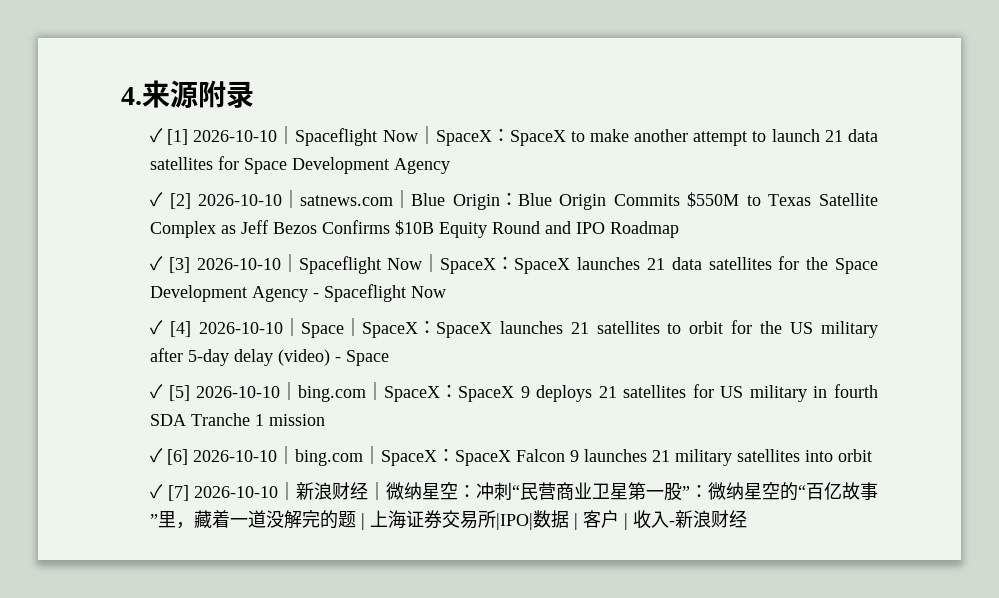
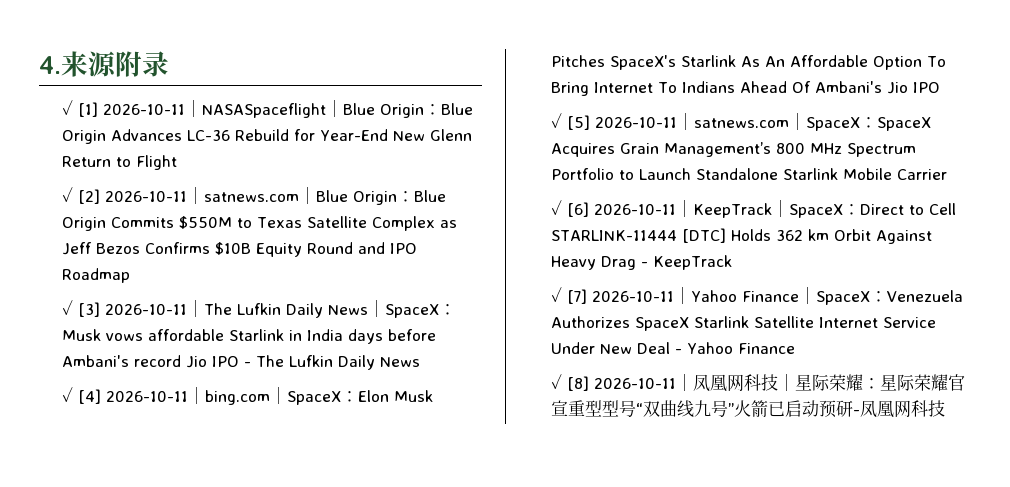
- ✓ [1] 2026-10-10｜Spaceflight Now｜SpaceX：SpaceX to make another attempt to launch 21 data satellites for Space Development Agency
+ ✓ [1] 2026-10-11｜NASASpaceflight｜Blue Origin：Blue Origin Advances LC-36 Rebuild for Year-End New Glenn Return to Flight
- ✓ [2] 2026-10-10｜satnews.com｜Blue Origin：Blue Origin Commits $550M to Texas Satellite Complex as Jeff Bezos Confirms $10B Equity Round and IPO Roadmap
+ ✓ [2] 2026-10-11｜satnews.com｜Blue Origin：Blue Origin Commits $550M to Texas Satellite Complex as Jeff Bezos Confirms $10B Equity Round and IPO Roadmap
- ✓ [3] 2026-10-10｜Spaceflight Now｜SpaceX：SpaceX launches 21 data satellites for the Space Development Agency - Spaceflight Now
- ✓ [4] 2026-10-10｜Space｜SpaceX：SpaceX launches 21 satellites to orbit for the US military after 5-day delay (video) - Space
- ✓ [5] 2026-10-10｜bing.com｜SpaceX：SpaceX 9 deploys 21 satellites for US military in fourth SDA Tranche 1 mission
- ✓ [6] 2026-10-10｜bing.com｜SpaceX：SpaceX Falcon 9 launches 21 military satellites into orbit
- ✓ [7] 2026-10-10｜新浪财经｜微纳星空：冲刺“民营商业卫星第一股”：微纳星空的“百亿故事”里，藏着一道没解完的题 | 上海证券交易所|IPO|数据 | 客户 | 收入-新浪财经
+ ✓ [3] 2026-10-11｜The Lufkin Daily News｜SpaceX：Musk vows affordable Starlink in India days before Ambani's record Jio IPO - The Lufkin Daily News
+ ✓ [4] 2026-10-11｜bing.com｜SpaceX：Elon Musk Pitches SpaceX's Starlink As An Affordable Option To Bring Internet To Indians Ahead Of Ambani's Jio IPO
+ ✓ [5] 2026-10-11｜satnews.com｜SpaceX：SpaceX Acquires Grain Management’s 800 MHz Spectrum Portfolio to Launch Standalone Starlink Mobile Carrier
+ ✓ [6] 2026-10-11｜KeepTrack｜SpaceX：Direct to Cell STARLINK-11444 [DTC] Holds 362 km Orbit Against Heavy Drag - KeepTrack
+ ✓ [7] 2026-10-11｜Yahoo Finance｜SpaceX：Venezuela Authorizes SpaceX Starlink Satellite Internet Service Under New Deal - Yahoo Finance
+ ✓ [8] 2026-10-11｜凤凰网科技｜星际荣耀：星际荣耀官宣重型型号“双曲线九号”火箭已启动预研-凤凰网科技

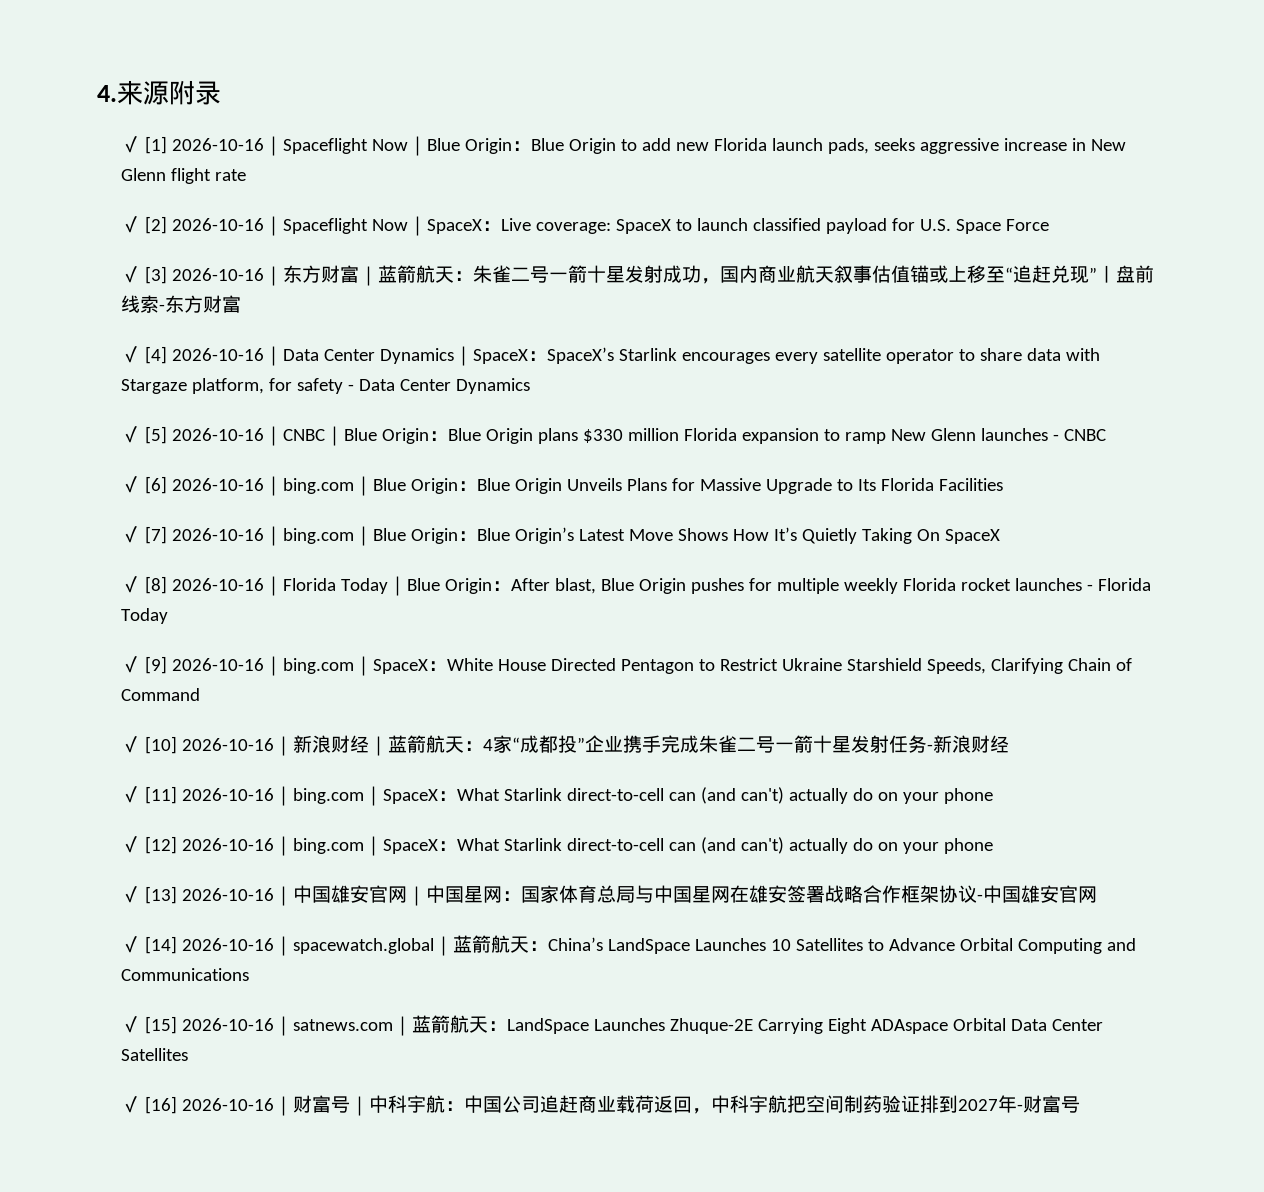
- ✓ [1] 2026-10-11｜NASASpaceflight｜Blue Origin：Blue Origin Advances LC-36 Rebuild for Year-End New Glenn Return to Flight
- ✓ [2] 2026-10-11｜satnews.com｜Blue Origin：Blue Origin Commits $550M to Texas Satellite Complex as Jeff Bezos Confirms $10B Equity Round and IPO Roadmap
- ✓ [3] 2026-10-11｜The Lufkin Daily News｜SpaceX：Musk vows affordable Starlink in India days before Ambani's record Jio IPO - The Lufkin Daily News
- ✓ [4] 2026-10-11｜bing.com｜SpaceX：Elon Musk Pitches SpaceX's Starlink As An Affordable Option To Bring Internet To Indians Ahead Of Ambani's Jio IPO
- ✓ [5] 2026-10-11｜satnews.com｜SpaceX：SpaceX Acquires Grain Management’s 800 MHz Spectrum Portfolio to Launch Standalone Starlink Mobile Carrier
- ✓ [6] 2026-10-11｜KeepTrack｜SpaceX：Direct to Cell STARLINK-11444 [DTC] Holds 362 km Orbit Against Heavy Drag - KeepTrack
- ✓ [7] 2026-10-11｜Yahoo Finance｜SpaceX：Venezuela Authorizes SpaceX Starlink Satellite Internet Service Under New Deal - Yahoo Finance
- ✓ [8] 2026-10-11｜凤凰网科技｜星际荣耀：星际荣耀官宣重型型号“双曲线九号”火箭已启动预研-凤凰网科技
+ ✓ [1] 2026-10-16｜Spaceflight Now｜Blue Origin：Blue Origin to add new Florida launch pads, seeks aggressive increase in New Glenn flight rate
+ ✓ [2] 2026-10-16｜Spaceflight Now｜SpaceX：Live coverage: SpaceX to launch classified payload for U.S. Space Force
+ ✓ [3] 2026-10-16｜东方财富｜蓝箭航天：朱雀二号一箭十星发射成功，国内商业航天叙事估值锚或上移至“追赶兑现”丨盘前线索-东方财富
+ ✓ [4] 2026-10-16｜Data Center Dynamics｜SpaceX：SpaceX’s Starlink encourages every satellite operator to share data with Stargaze platform, for safety - Data Center Dynamics
+ ✓ [5] 2026-10-16｜CNBC｜Blue Origin：Blue Origin plans $330 million Florida expansion to ramp New Glenn launches - CNBC
+ ✓ [6] 2026-10-16｜bing.com｜Blue Origin：Blue Origin Unveils Plans for Massive Upgrade to Its Florida Facilities
+ ✓ [7] 2026-10-16｜bing.com｜Blue Origin：Blue Origin’s Latest Move Shows How It’s Quietly Taking On SpaceX
+ ✓ [8] 2026-10-16｜Florida Today｜Blue Origin：After blast, Blue Origin pushes for multiple weekly Florida rocket launches - Florida Today
+ ✓ [9] 2026-10-16｜bing.com｜SpaceX：White House Directed Pentagon to Restrict Ukraine Starshield Speeds, Clarifying Chain of Command
+ ✓ [10] 2026-10-16｜新浪财经｜蓝箭航天：4家“成都投”企业携手完成朱雀二号一箭十星发射任务-新浪财经
+ ✓ [11] 2026-10-16｜bing.com｜SpaceX：What Starlink direct-to-cell can (and can't) actually do on your phone
+ ✓ [12] 2026-10-16｜bing.com｜SpaceX：What Starlink direct-to-cell can (and can't) actually do on your phone
+ ✓ [13] 2026-10-16｜中国雄安官网｜中国星网：国家体育总局与中国星网在雄安签署战略合作框架协议-中国雄安官网
+ ✓ [14] 2026-10-16｜spacewatch.global｜蓝箭航天：China’s LandSpace Launches 10 Satellites to Advance Orbital Computing and Communications
+ ✓ [15] 2026-10-16｜satnews.com｜蓝箭航天：LandSpace Launches Zhuque-2E Carrying Eight ADAspace Orbital Data Center Satellites
+ ✓ [16] 2026-10-16｜财富号｜中科宇航：中国公司追赶商业载荷返回，中科宇航把空间制药验证排到2027年-财富号

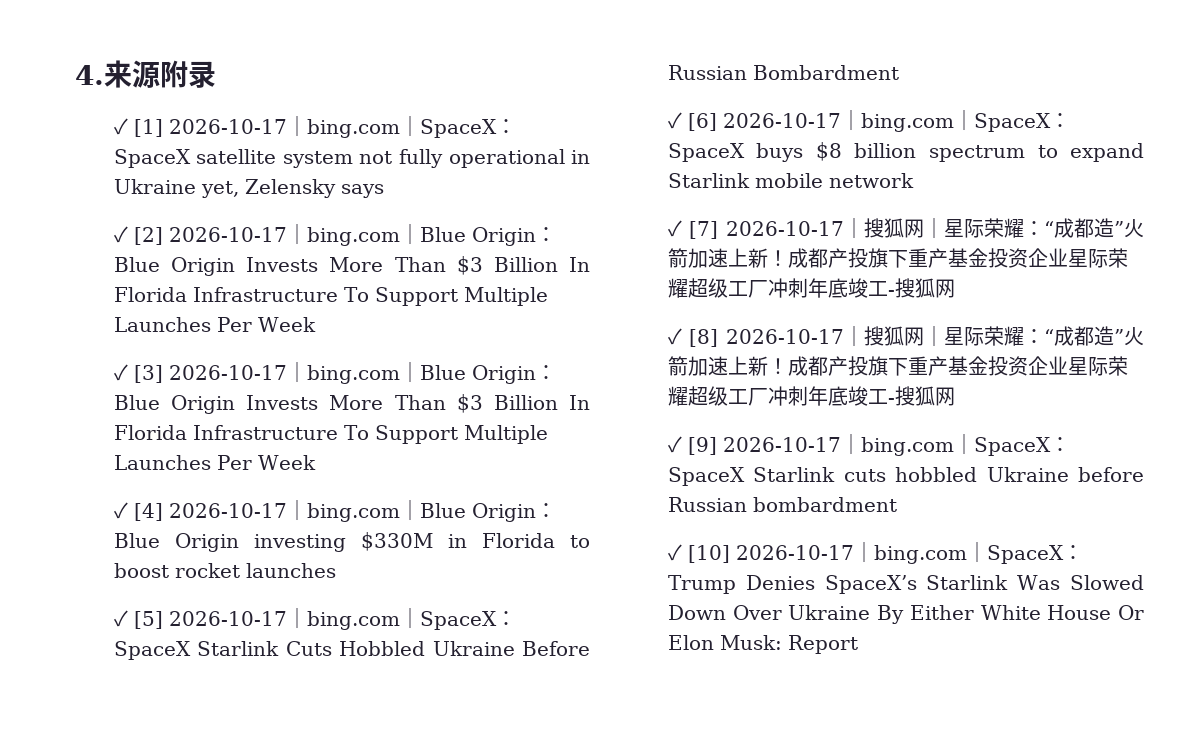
- ✓ [1] 2026-10-16｜Spaceflight Now｜Blue Origin：Blue Origin to add new Florida launch pads, seeks aggressive increase in New Glenn flight rate
- ✓ [2] 2026-10-16｜Spaceflight Now｜SpaceX：Live coverage: SpaceX to launch classified payload for U.S. Space Force
- ✓ [3] 2026-10-16｜东方财富｜蓝箭航天：朱雀二号一箭十星发射成功，国内商业航天叙事估值锚或上移至“追赶兑现”丨盘前线索-东方财富
- ✓ [4] 2026-10-16｜Data Center Dynamics｜SpaceX：SpaceX’s Starlink encourages every satellite operator to share data with Stargaze platform, for safety - Data Center Dynamics
- ✓ [5] 2026-10-16｜CNBC｜Blue Origin：Blue Origin plans $330 million Florida expansion to ramp New Glenn launches - CNBC
- ✓ [6] 2026-10-16｜bing.com｜Blue Origin：Blue Origin Unveils Plans for Massive Upgrade to Its Florida Facilities
- ✓ [7] 2026-10-16｜bing.com｜Blue Origin：Blue Origin’s Latest Move Shows How It’s Quietly Taking On SpaceX
- ✓ [8] 2026-10-16｜Florida Today｜Blue Origin：After blast, Blue Origin pushes for multiple weekly Florida rocket launches - Florida Today
- ✓ [9] 2026-10-16｜bing.com｜SpaceX：White House Directed Pentagon to Restrict Ukraine Starshield Speeds, Clarifying Chain of Command
- ✓ [10] 2026-10-16｜新浪财经｜蓝箭航天：4家“成都投”企业携手完成朱雀二号一箭十星发射任务-新浪财经
- ✓ [11] 2026-10-16｜bing.com｜SpaceX：What Starlink direct-to-cell can (and can't) actually do on your phone
- ✓ [12] 2026-10-16｜bing.com｜SpaceX：What Starlink direct-to-cell can (and can't) actually do on your phone
- ✓ [13] 2026-10-16｜中国雄安官网｜中国星网：国家体育总局与中国星网在雄安签署战略合作框架协议-中国雄安官网
- ✓ [14] 2026-10-16｜spacewatch.global｜蓝箭航天：China’s LandSpace Launches 10 Satellites to Advance Orbital Computing and Communications
- ✓ [15] 2026-10-16｜satnews.com｜蓝箭航天：LandSpace Launches Zhuque-2E Carrying Eight ADAspace Orbital Data Center Satellites
- ✓ [16] 2026-10-16｜财富号｜中科宇航：中国公司追赶商业载荷返回，中科宇航把空间制药验证排到2027年-财富号
+ ✓ [1] 2026-10-17｜bing.com｜SpaceX：SpaceX satellite system not fully operational in Ukraine yet, Zelensky says
+ ✓ [2] 2026-10-17｜bing.com｜Blue Origin：Blue Origin Invests More Than $3 Billion In Florida Infrastructure To Support Multiple Launches Per Week
+ ✓ [3] 2026-10-17｜bing.com｜Blue Origin：Blue Origin Invests More Than $3 Billion In Florida Infrastructure To Support Multiple Launches Per Week
+ ✓ [4] 2026-10-17｜bing.com｜Blue Origin：Blue Origin investing $330M in Florida to boost rocket launches
+ ✓ [5] 2026-10-17｜bing.com｜SpaceX：SpaceX Starlink Cuts Hobbled Ukraine Before Russian Bombardment
+ ✓ [6] 2026-10-17｜bing.com｜SpaceX：SpaceX buys $8 billion spectrum to expand Starlink mobile network
+ ✓ [7] 2026-10-17｜搜狐网｜星际荣耀：“成都造”火箭加速上新！成都产投旗下重产基金投资企业星际荣耀超级工厂冲刺年底竣工-搜狐网
+ ✓ [8] 2026-10-17｜搜狐网｜星际荣耀：“成都造”火箭加速上新！成都产投旗下重产基金投资企业星际荣耀超级工厂冲刺年底竣工-搜狐网
+ ✓ [9] 2026-10-17｜bing.com｜SpaceX：SpaceX Starlink cuts hobbled Ukraine before Russian bombardment
+ ✓ [10] 2026-10-17｜bing.com｜SpaceX：Trump Denies SpaceX’s Starlink Was Slowed Down Over Ukraine By Either White House Or Elon Musk: Report

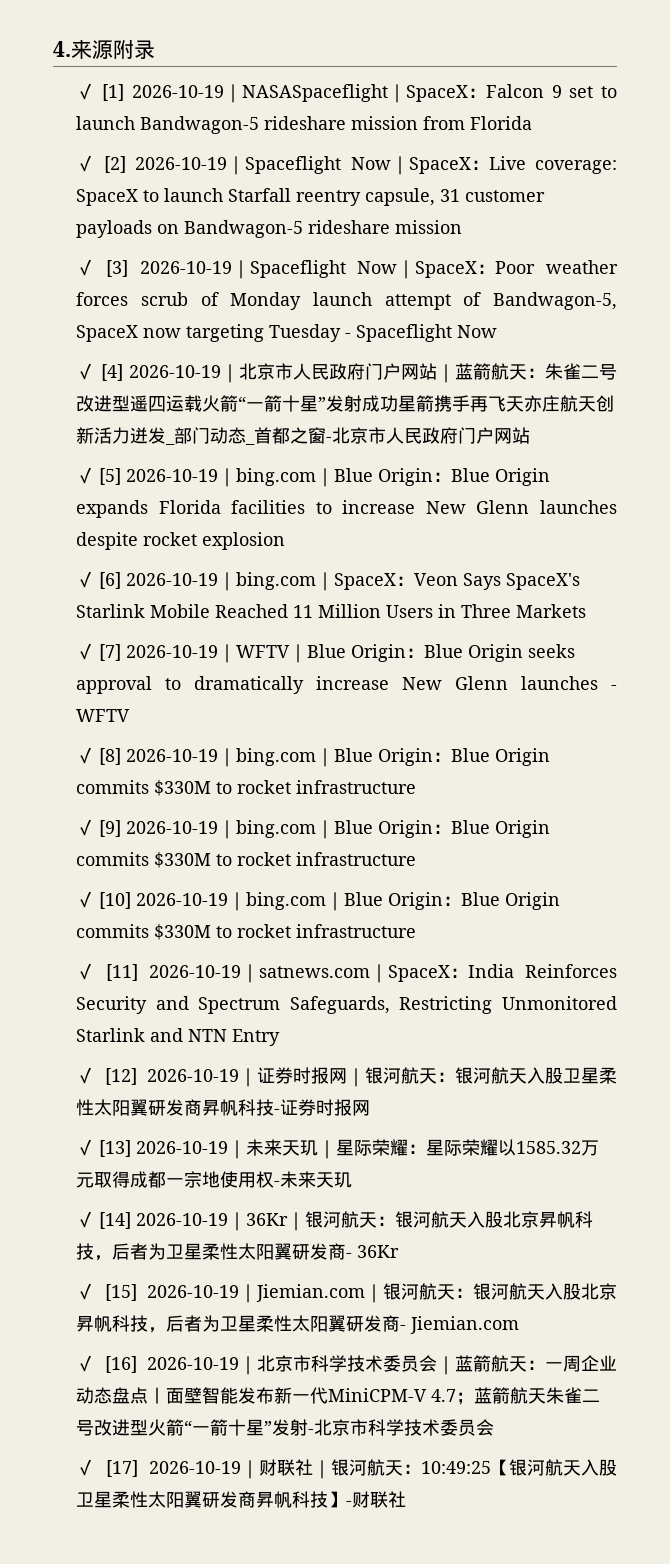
- ✓ [1] 2026-10-17｜bing.com｜SpaceX：SpaceX satellite system not fully operational in Ukraine yet, Zelensky says
- ✓ [2] 2026-10-17｜bing.com｜Blue Origin：Blue Origin Invests More Than $3 Billion In Florida Infrastructure To Support Multiple Launches Per Week
- ✓ [3] 2026-10-17｜bing.com｜Blue Origin：Blue Origin Invests More Than $3 Billion In Florida Infrastructure To Support Multiple Launches Per Week
- ✓ [4] 2026-10-17｜bing.com｜Blue Origin：Blue Origin investing $330M in Florida to boost rocket launches
- ✓ [5] 2026-10-17｜bing.com｜SpaceX：SpaceX Starlink Cuts Hobbled Ukraine Before Russian Bombardment
- ✓ [6] 2026-10-17｜bing.com｜SpaceX：SpaceX buys $8 billion spectrum to expand Starlink mobile network
- ✓ [7] 2026-10-17｜搜狐网｜星际荣耀：“成都造”火箭加速上新！成都产投旗下重产基金投资企业星际荣耀超级工厂冲刺年底竣工-搜狐网
- ✓ [8] 2026-10-17｜搜狐网｜星际荣耀：“成都造”火箭加速上新！成都产投旗下重产基金投资企业星际荣耀超级工厂冲刺年底竣工-搜狐网
- ✓ [9] 2026-10-17｜bing.com｜SpaceX：SpaceX Starlink cuts hobbled Ukraine before Russian bombardment
- ✓ [10] 2026-10-17｜bing.com｜SpaceX：Trump Denies SpaceX’s Starlink Was Slowed Down Over Ukraine By Either White House Or Elon Musk: Report
+ ✓ [1] 2026-10-19｜NASASpaceflight｜SpaceX：Falcon 9 set to launch Bandwagon-5 rideshare mission from Florida
+ ✓ [2] 2026-10-19｜Spaceflight Now｜SpaceX：Live coverage: SpaceX to launch Starfall reentry capsule, 31 customer payloads on Bandwagon-5 rideshare mission
+ ✓ [3] 2026-10-19｜Spaceflight Now｜SpaceX：Poor weather forces scrub of Monday launch attempt of Bandwagon-5, SpaceX now targeting Tuesday - Spaceflight Now
+ ✓ [4] 2026-10-19｜北京市人民政府门户网站｜蓝箭航天：朱雀二号改进型遥四运载火箭“一箭十星”发射成功星箭携手再飞天亦庄航天创新活力迸发_部门动态_首都之窗-北京市人民政府门户网站
+ ✓ [5] 2026-10-19｜bing.com｜Blue Origin：Blue Origin expands Florida facilities to increase New Glenn launches despite rocket explosion
+ ✓ [6] 2026-10-19｜bing.com｜SpaceX：Veon Says SpaceX's Starlink Mobile Reached 11 Million Users in Three Markets
+ ✓ [7] 2026-10-19｜WFTV｜Blue Origin：Blue Origin seeks approval to dramatically increase New Glenn launches - WFTV
+ ✓ [8] 2026-10-19｜bing.com｜Blue Origin：Blue Origin commits $330M to rocket infrastructure
+ ✓ [9] 2026-10-19｜bing.com｜Blue Origin：Blue Origin commits $330M to rocket infrastructure
+ ✓ [10] 2026-10-19｜bing.com｜Blue Origin：Blue Origin commits $330M to rocket infrastructure
+ ✓ [11] 2026-10-19｜satnews.com｜SpaceX：India Reinforces Security and Spectrum Safeguards, Restricting Unmonitored Starlink and NTN Entry
+ ✓ [12] 2026-10-19｜证券时报网｜银河航天：银河航天入股卫星柔性太阳翼研发商昇帆科技-证券时报网
+ ✓ [13] 2026-10-19｜未来天玑｜星际荣耀：星际荣耀以1585.32万元取得成都一宗地使用权-未来天玑
+ ✓ [14] 2026-10-19｜36Kr｜银河航天：银河航天入股北京昇帆科技，后者为卫星柔性太阳翼研发商- 36Kr
+ ✓ [15] 2026-10-19｜Jiemian.com｜银河航天：银河航天入股北京昇帆科技，后者为卫星柔性太阳翼研发商- Jiemian.com
+ ✓ [16] 2026-10-19｜北京市科学技术委员会｜蓝箭航天：一周企业动态盘点丨面壁智能发布新一代MiniCPM-V 4.7；蓝箭航天朱雀二号改进型火箭“一箭十星”发射-北京市科学技术委员会
+ ✓ [17] 2026-10-19｜财联社｜银河航天：10:49:25【银河航天入股卫星柔性太阳翼研发商昇帆科技】-财联社

